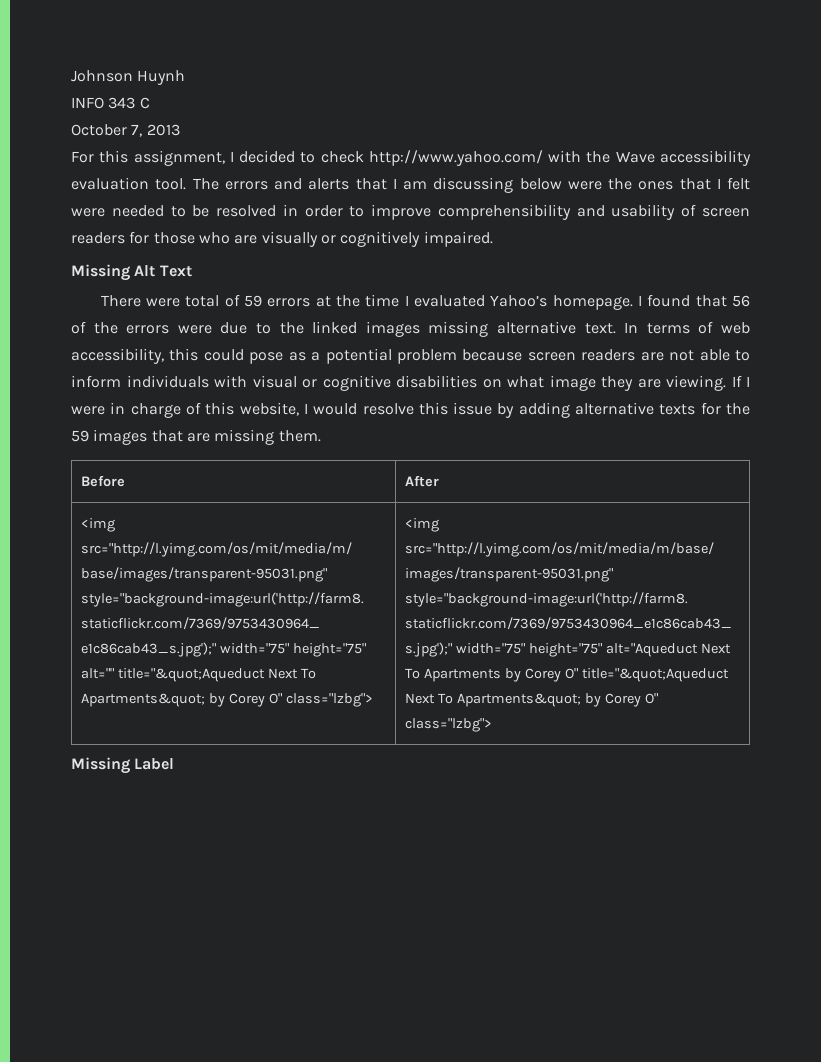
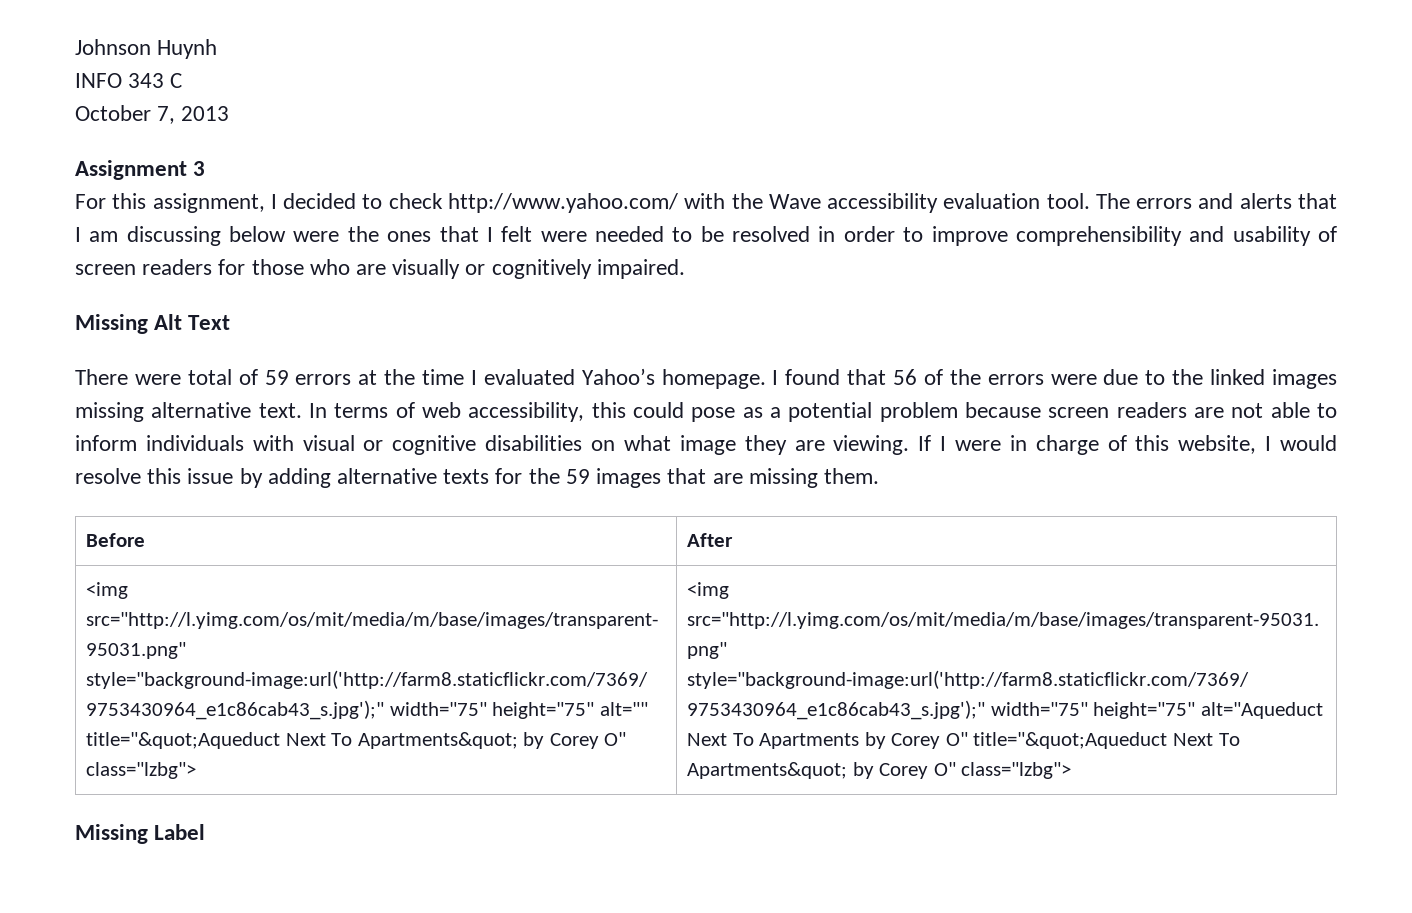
+ Assignment 3

